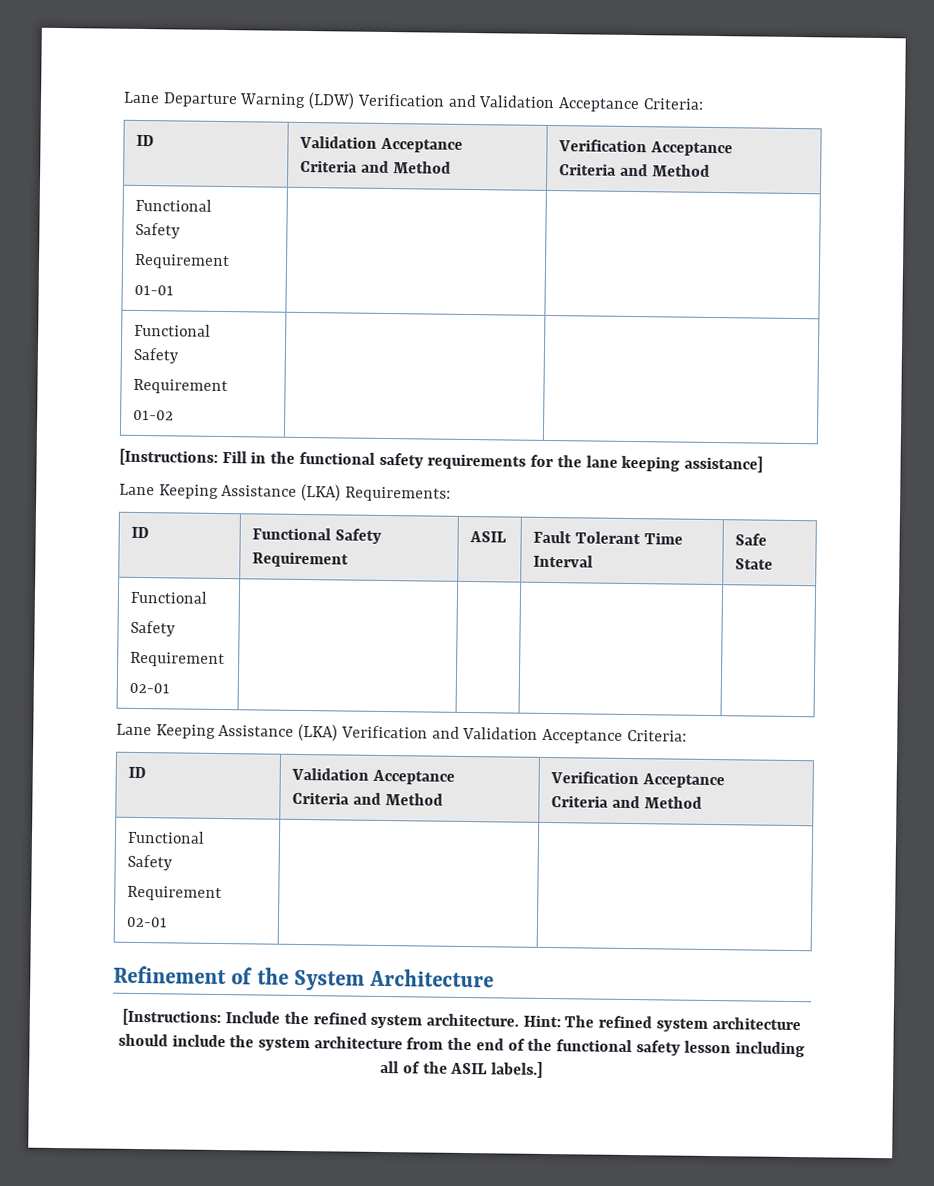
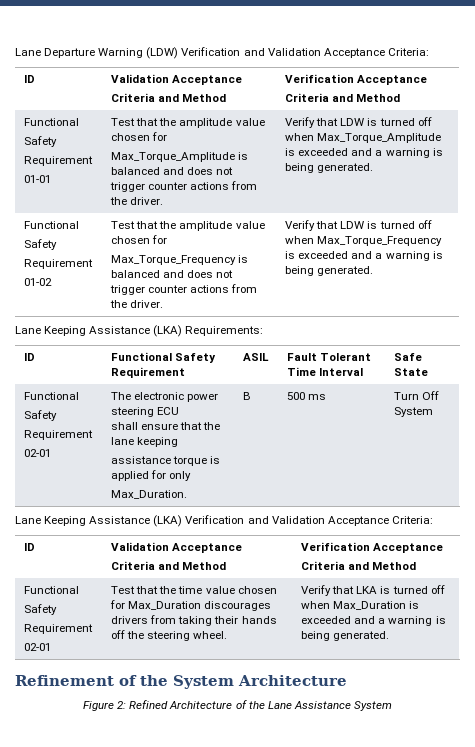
  Lane Departure Warning (LDW) Verification and Validation Acceptance Criteria:
  ID | Validation Acceptance
  Criteria and Method | Verification Acceptance
  Criteria and Method
  Functional
  Safety
  Requirement
- 01-01 | |
+ 01-01 | Test that the amplitude value chosen for
+ Max_Torque_Amplitude is balanced and does not trigger counter actions from the driver. | Verify that LDW is turned off when Max_Torque_Amplitude is exceeded and a warning is being generated.
  Functional
  Safety
  Requirement
- 01-02 | |
- [Instructions: Fill in the functional safety requirements for the lane keeping assistance]
+ 01-02 | Test that the amplitude value chosen for
+ Max_Torque_Frequency is balanced and does not trigger counter actions from the driver. | Verify that LDW is turned off when Max_Torque_Frequency is exceeded and a warning is being generated.
  ID | Functional Safety Requirement | ASIL | Fault Tolerant Time Interval | Safe State
  Functional
  Safety
  Requirement
- 02-01 | | | |
+ 02-01 | The electronic power steering ECU
+ shall ensure that the lane keeping
+ assistance torque is applied for only
+ Max_Duration. | B | 500 ms | Turn Off System
  Lane Keeping Assistance (LKA) Verification and Validation Acceptance Criteria:
  ID | Validation Acceptance
  Criteria and Method | Verification Acceptance
  Criteria and Method
  Functional
  Safety
  Requirement
- 02-01 | |
+ 02-01 | Test that the time value chosen for Max_Duration discourages drivers from taking their hands off the steering wheel. | Verify that LKA is turned off when Max_Duration is exceeded and a warning is being generated.
- [Instructions: Include the refined system architecture. Hint: The refined system architecture should include the system architecture from the end of the functional safety lesson including all of the ASIL labels.]
+ Figure 2: Refined Architecture of the Lane Assistance System

